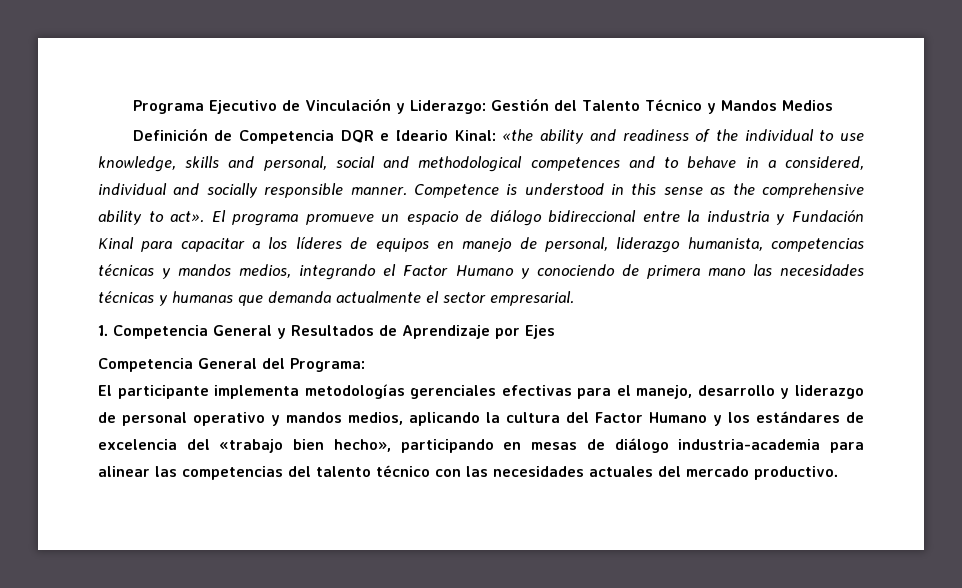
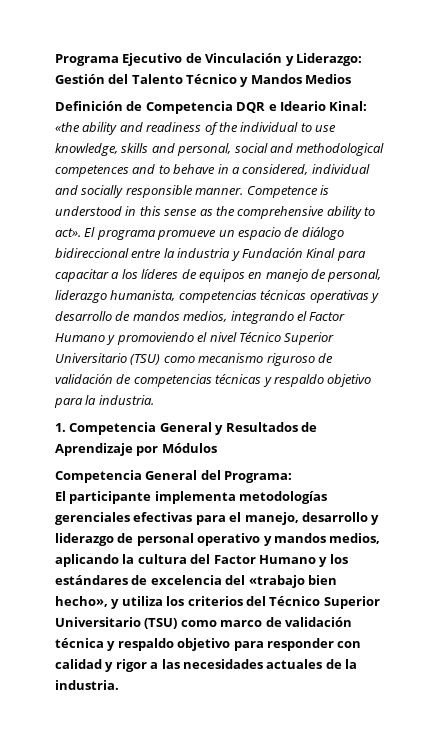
- El programa promueve un espacio de diálogo bidireccional entre la industria y Fundación Kinal para capacitar a los líderes de equipos en manejo de personal, liderazgo humanista, competencias técnicas y mandos medios, integrando el Factor Humano y conociendo de primera mano las necesidades técnicas y humanas que demanda actualmente el sector empresarial.
+ El programa promueve un espacio de diálogo bidireccional entre la industria y Fundación Kinal para capacitar a los líderes de equipos en manejo de personal, liderazgo humanista, competencias técnicas operativas y desarrollo de mandos medios, integrando el Factor Humano y promoviendo el nivel Técnico Superior Universitario (TSU) como mecanismo riguroso de validación de competencias técnicas y respaldo objetivo para la industria.
- 1. Competencia General y Resultados de Aprendizaje por Ejes
+ 1. Competencia General y Resultados de Aprendizaje por Módulos
- El participante implementa metodologías gerenciales efectivas para el manejo, desarrollo y liderazgo de personal operativo y mandos medios, aplicando la cultura del Factor Humano y los estándares de excelencia del «trabajo bien hecho», participando en mesas de diálogo industria-academia para alinear las competencias del talento técnico con las necesidades actuales del mercado productivo.
+ El participante implementa metodologías gerenciales efectivas para el manejo, desarrollo y liderazgo de personal operativo y mandos medios, aplicando la cultura del Factor Humano y los estándares de excelencia del «trabajo bien hecho», y utiliza los criterios del Técnico Superior Universitario (TSU) como marco de validación técnica y respaldo objetivo para responder con calidad y rigor a las necesidades actuales de la industria.

